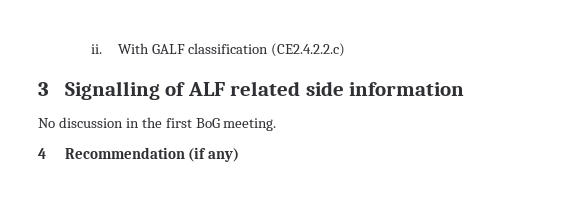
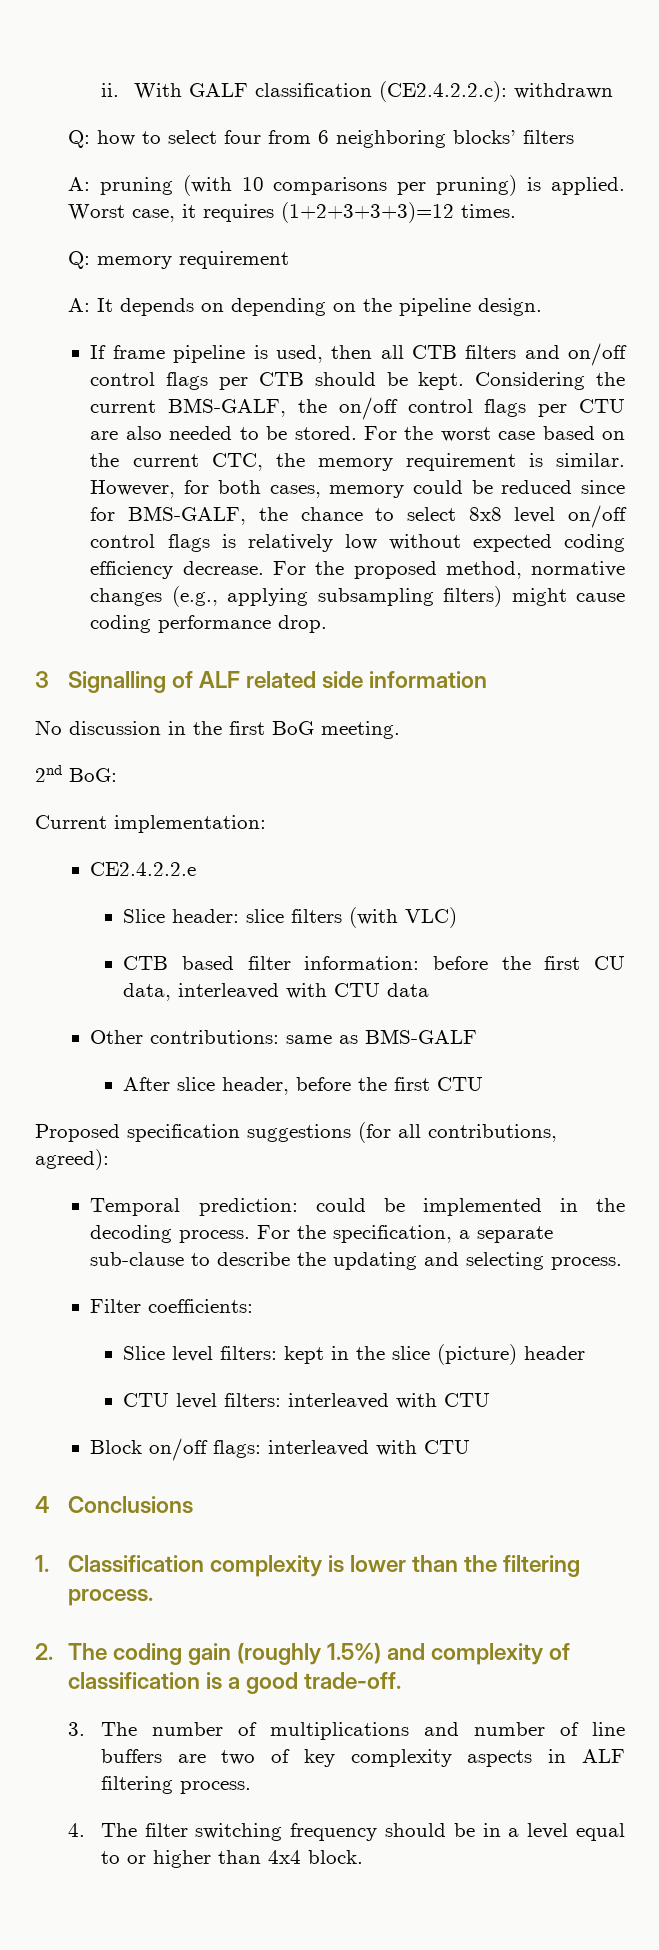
- With GALF classification (CE2.4.2.2.c)
+ With GALF classification (CE2.4.2.2.c): withdrawn
+ Q: how to select four from 6 neighboring blocks’ filters
+ A: pruning (with 10 comparisons per pruning) is applied. Worst case, it requires (1+2+3+3+3)=12 times.
+ Q: memory requirement
+ A: It depends on depending on the pipeline design.
+ If frame pipeline is used, then all CTB filters and on/off control flags per CTB should be kept. Considering the current BMS-GALF, the on/off control flags per CTU are also needed to be stored. For the worst case based on the current CTC, the memory requirement is similar. However, for both cases, memory could be reduced since for BMS-GALF, the chance to select 8x8 level on/off control flags is relatively low without expected coding efficiency decrease. For the proposed method, normative changes (e.g., applying subsampling filters) might cause coding performance drop.
- 4 Recommendation (if any)
+ 2nd BoG:
+ Current implementation:
+ CE2.4.2.2.e
+ Slice header: slice filters (with VLC)
+ CTB based filter information: before the first CU data, interleaved with CTU data
+ Other contributions: same as BMS-GALF
+ After slice header, before the first CTU
+ Proposed specification suggestions (for all contributions, agreed):
+ Temporal prediction: could be implemented in the decoding process. For the specification, a separate sub-clause to describe the updating and selecting process.
+ Filter coefficients:
+ Slice level filters: kept in the slice (picture) header
+ CTU level filters: interleaved with CTU
+ Block on/off flags: interleaved with CTU
+ 4 Conclusions
+ 1. Classification complexity is lower than the filtering process.
+ 2. The coding gain (roughly 1.5%) and complexity of classification is a good trade-off.
+ 3. The number of multiplications and number of line buffers are two of key complexity aspects in ALF filtering process.
+ 4. The filter switching frequency should be in a level equal to or higher than 4x4 block.

